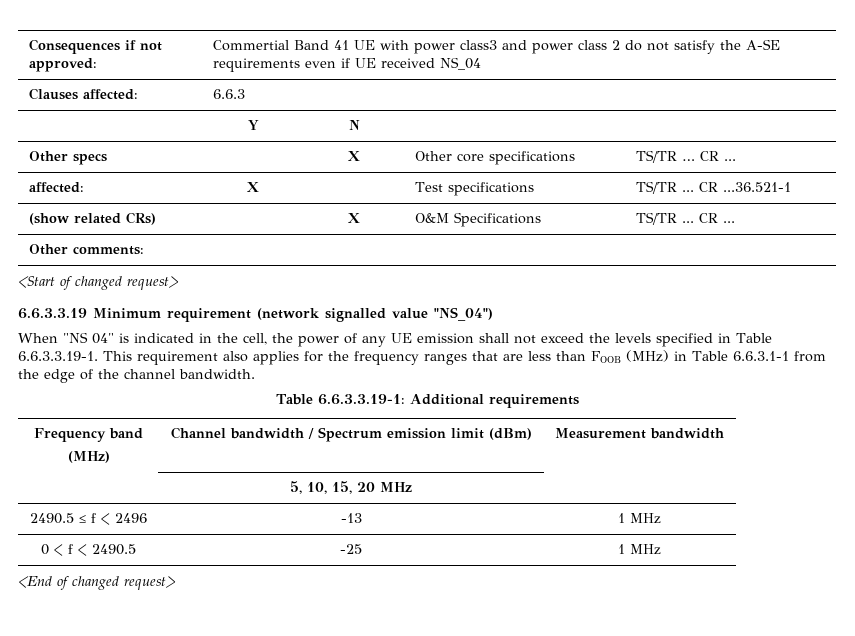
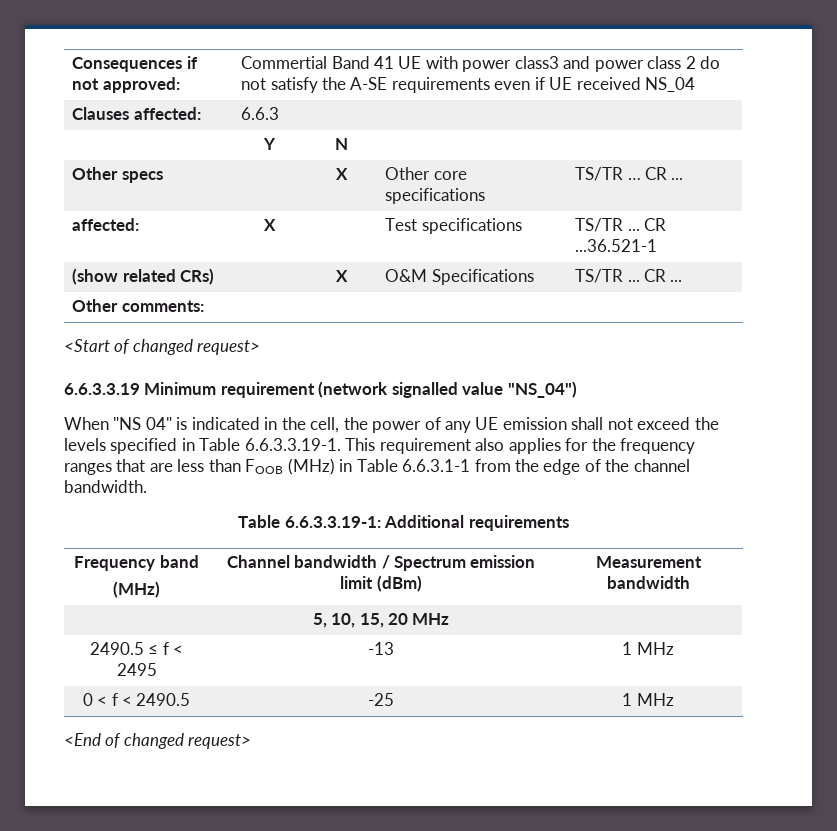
- 2490.5 ≤ f < 2496 | -13 | 1 MHz
+ 2490.5 ≤ f < 2495 | -13 | 1 MHz

